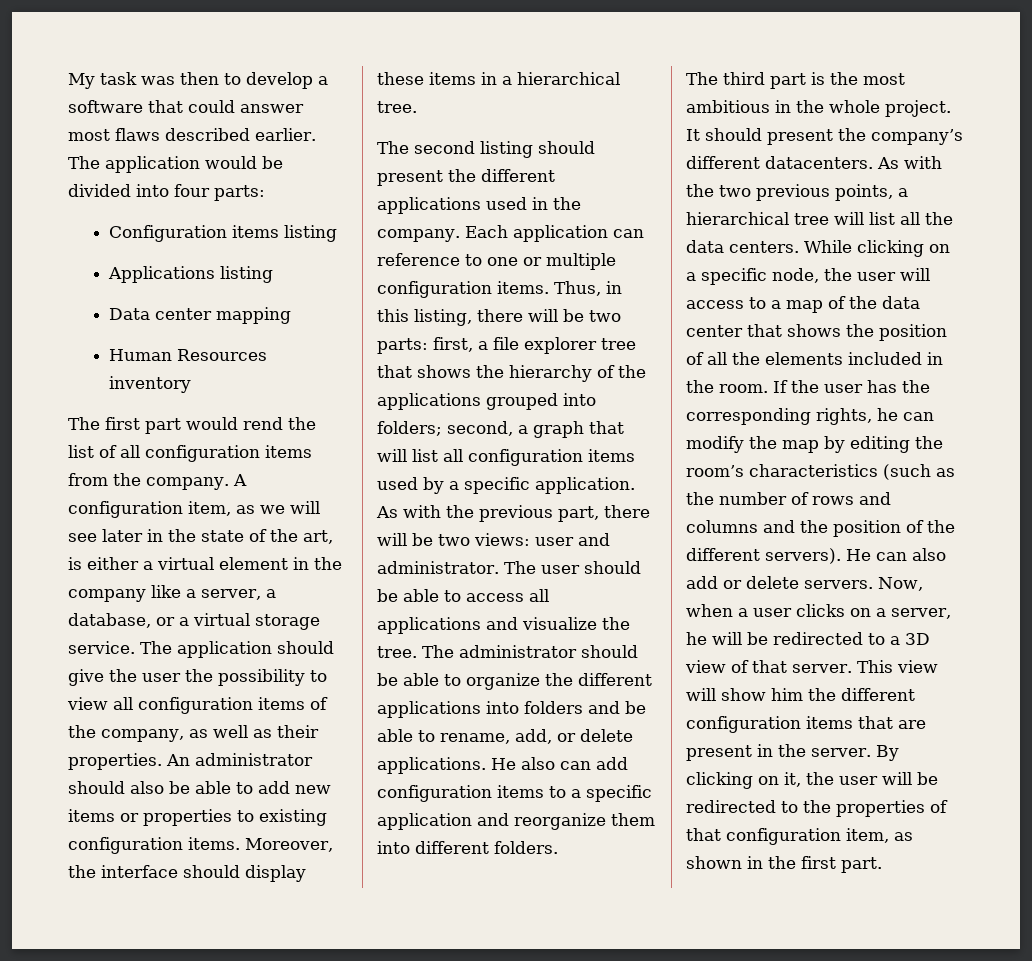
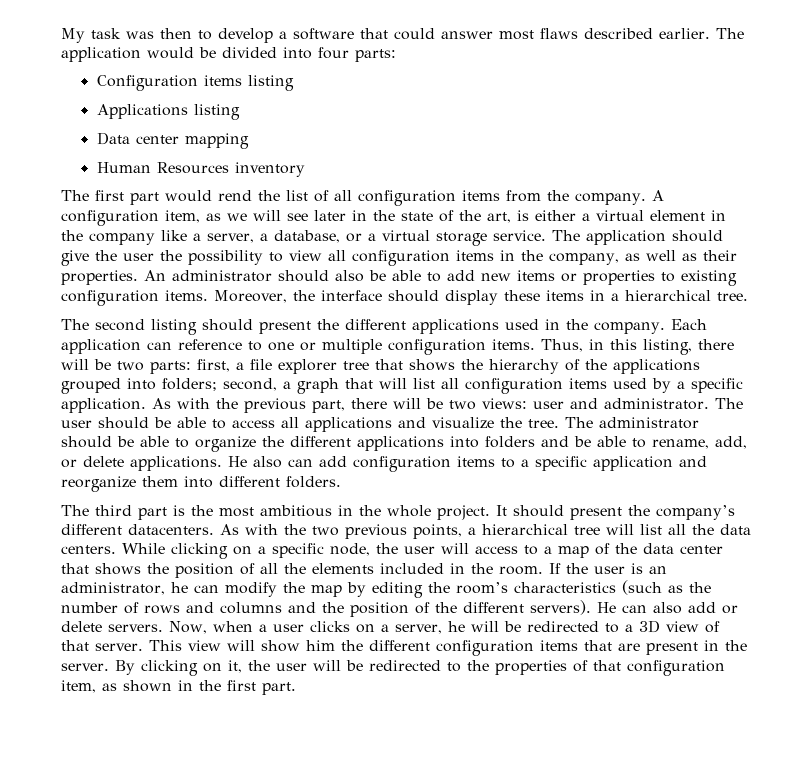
- The application should give the user the possibility to view all configuration items of the company, as well as their properties.
+ The application should give the user the possibility to view all configuration items in the company, as well as their properties.
- If the user has the corresponding rights, he can modify the map by editing the room’s characteristics (such as the number of rows and columns and the position of the different servers).
+ If the user is an administrator, he can modify the map by editing the room’s characteristics (such as the number of rows and columns and the position of the different servers).

